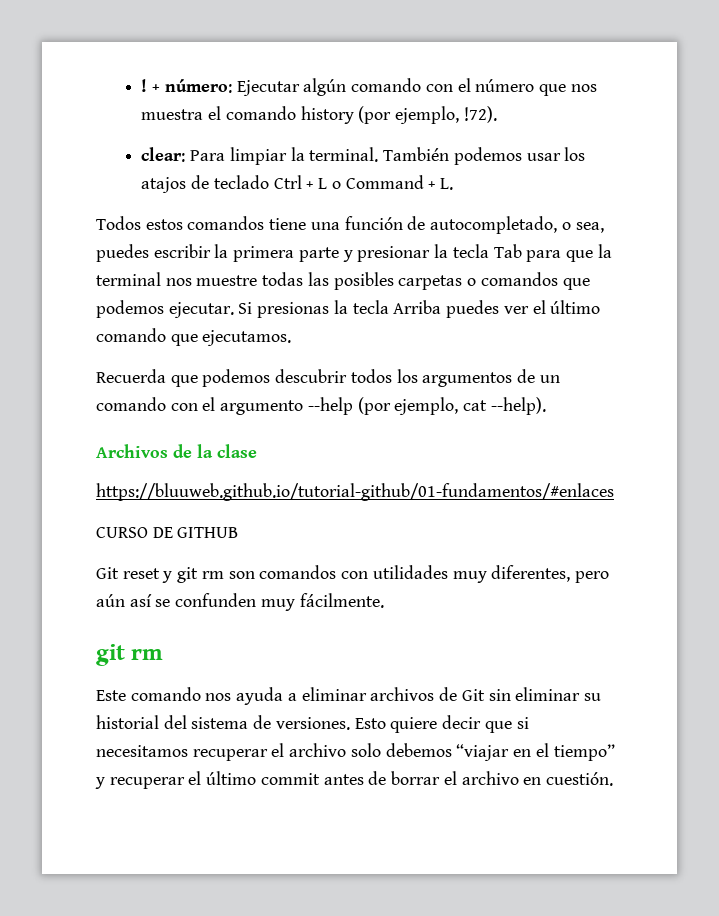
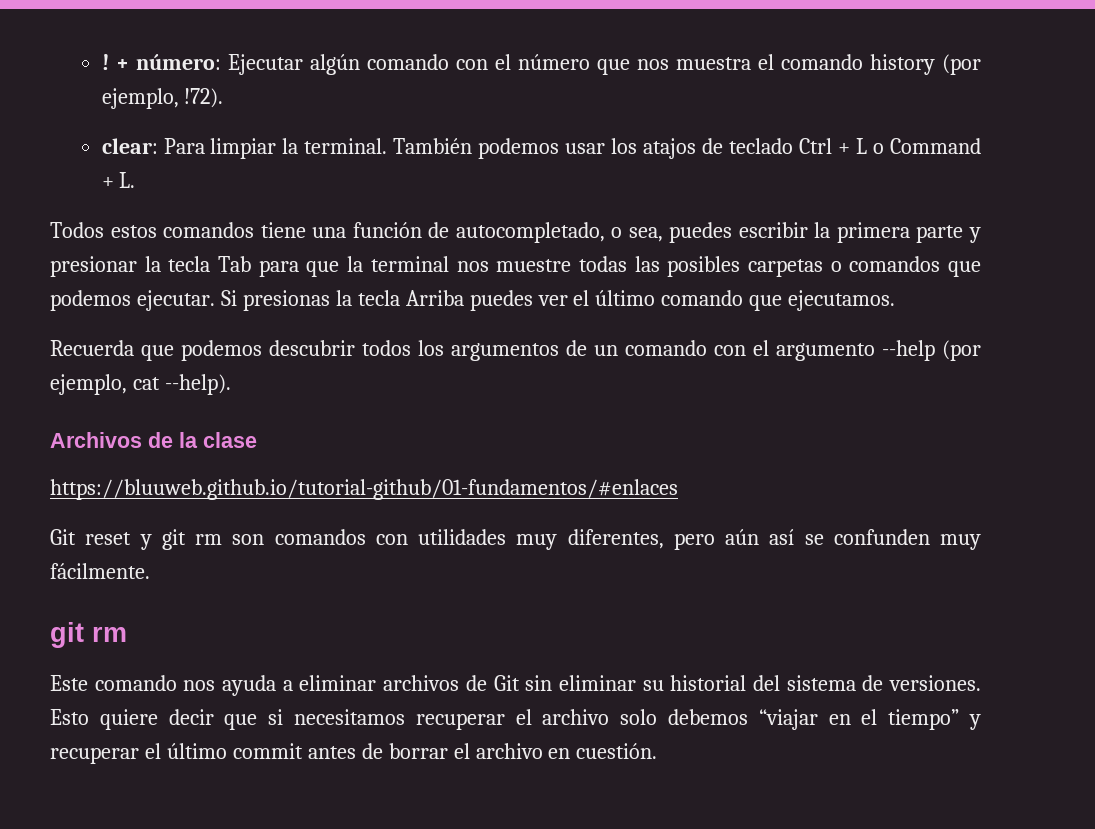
- CURSO DE GITHUB

